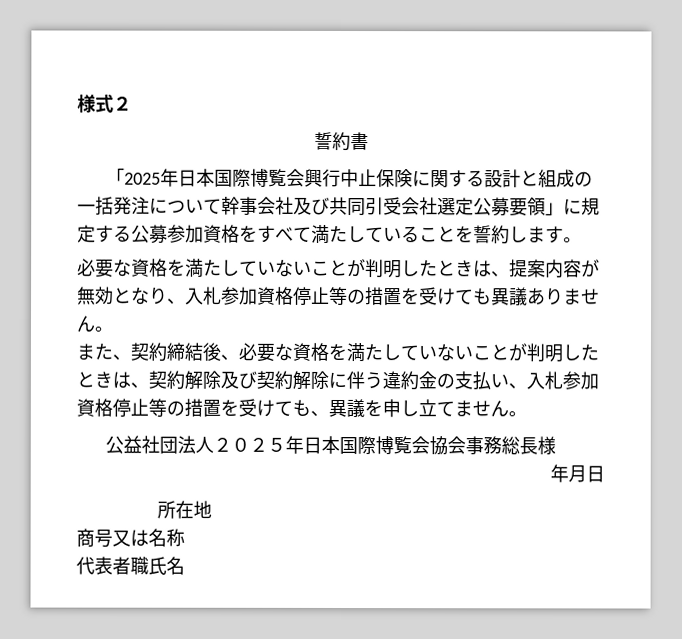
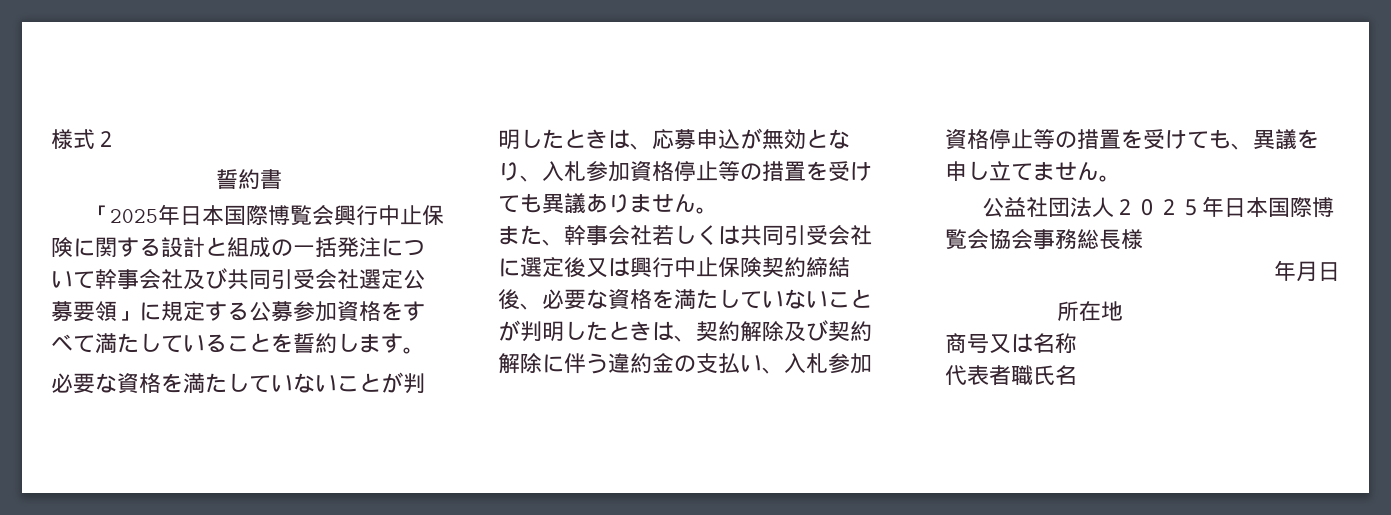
- 必要な資格を満たしていないことが判明したときは、提案内容が無効となり、入札参加資格停止等の措置を受けても異議ありません。
+ 必要な資格を満たしていないことが判明したときは、応募申込が無効となり、入札参加資格停止等の措置を受けても異議ありません。
- また、契約締結後、必要な資格を満たしていないことが判明したときは、契約解除及び契約解除に伴う違約金の支払い、入札参加資格停止等の措置を受けても、異議を申し立てません。
+ また、幹事会社若しくは共同引受会社に選定後又は興行中止保険契約締結後、必要な資格を満たしていないことが判明したときは、契約解除及び契約解除に伴う違約金の支払い、入札参加資格停止等の措置を受けても、異議を申し立てません。

